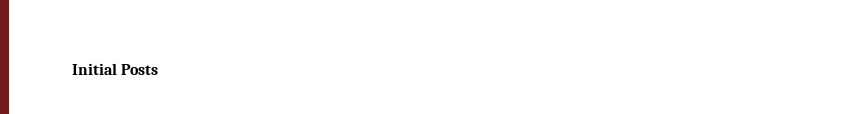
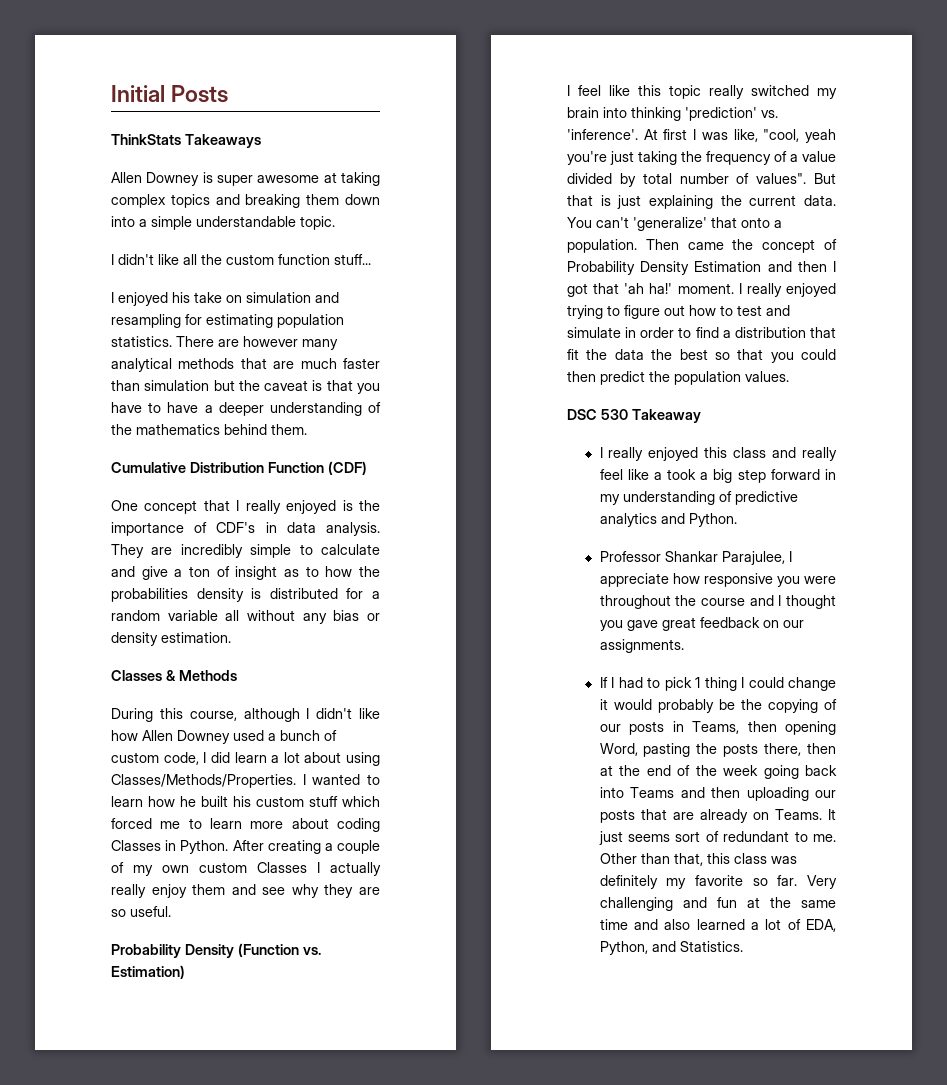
+ ThinkStats Takeaways
+ Allen Downey is super awesome at taking complex topics and breaking them down into a simple understandable topic.
+ I didn't like all the custom function stuff...
+ I enjoyed his take on simulation and resampling for estimating population statistics. There are however many analytical methods that are much faster than simulation but the caveat is that you have to have a deeper understanding of the mathematics behind them.
+ Cumulative Distribution Function (CDF)
+ One concept that I really enjoyed is the importance of CDF's in data analysis. They are incredibly simple to calculate and give a ton of insight as to how the probabilities density is distributed for a random variable all without any bias or density estimation.
+ Classes & Methods
+ During this course, although I didn't like how Allen Downey used a bunch of custom code, I did learn a lot about using Classes/Methods/Properties. I wanted to learn how he built his custom stuff which forced me to learn more about coding Classes in Python. After creating a couple of my own custom Classes I actually really enjoy them and see why they are so useful.
+ Probability Density (Function vs. Estimation)
+ I feel like this topic really switched my brain into thinking 'prediction' vs. 'inference'. At first I was like, "cool, yeah you're just taking the frequency of a value divided by total number of values". But that is just explaining the current data. You can't 'generalize' that onto a population. Then came the concept of Probability Density Estimation and then I got that 'ah ha!' moment. I really enjoyed trying to figure out how to test and simulate in order to find a distribution that fit the data the best so that you could then predict the population values.
+ DSC 530 Takeaway
+ I really enjoyed this class and really feel like a took a big step forward in my understanding of predictive analytics and Python.
+ Professor Shankar Parajulee, I appreciate how responsive you were throughout the course and I thought you gave great feedback on our assignments.
+ If I had to pick 1 thing I could change it would probably be the copying of our posts in Teams, then opening Word, pasting the posts there, then at the end of the week going back into Teams and then uploading our posts that are already on Teams. It just seems sort of redundant to me. Other than that, this class was definitely my favorite so far. Very challenging and fun at the same time and also learned a lot of EDA, Python, and Statistics.

